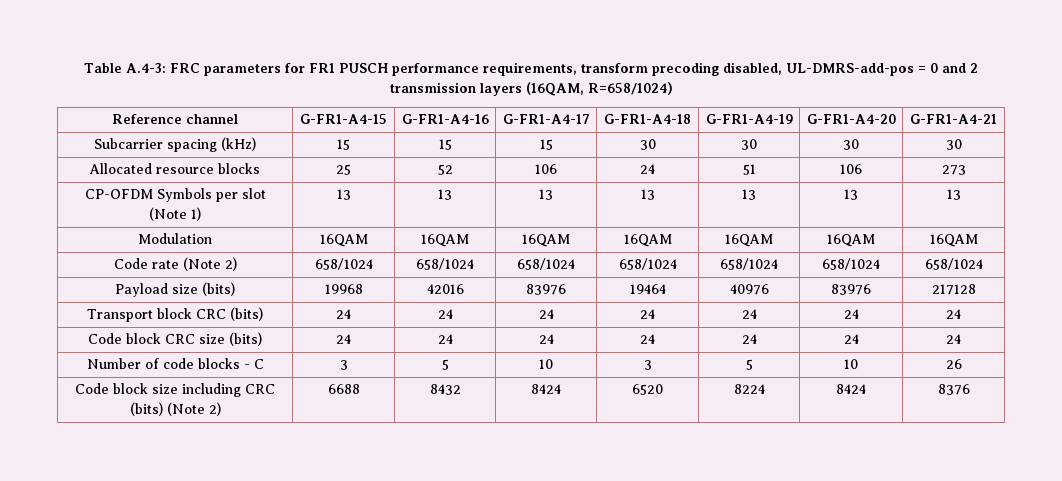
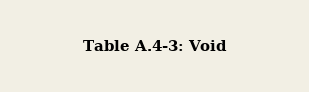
- Table A.4-3: FRC parameters for FR1 PUSCH performance requirements, transform precoding disabled, UL-DMRS-add-pos = 0 and 2 transmission layers (16QAM, R=658/1024)
- Reference channel | G-FR1-A4-15 | G-FR1-A4-16 | G-FR1-A4-17 | G-FR1-A4-18 | G-FR1-A4-19 | G-FR1-A4-20 | G-FR1-A4-21
- Subcarrier spacing (kHz) | 15 | 15 | 15 | 30 | 30 | 30 | 30
- Allocated resource blocks | 25 | 52 | 106 | 24 | 51 | 106 | 273
- CP-OFDM Symbols per slot (Note 1) | 13 | 13 | 13 | 13 | 13 | 13 | 13
- Modulation | 16QAM | 16QAM | 16QAM | 16QAM | 16QAM | 16QAM | 16QAM
- Code rate (Note 2) | 658/1024 | 658/1024 | 658/1024 | 658/1024 | 658/1024 | 658/1024 | 658/1024
- Payload size (bits) | 19968 | 42016 | 83976 | 19464 | 40976 | 83976 | 217128
- Transport block CRC (bits) | 24 | 24 | 24 | 24 | 24 | 24 | 24
- Code block CRC size (bits) | 24 | 24 | 24 | 24 | 24 | 24 | 24
- Number of code blocks - C | 3 | 5 | 10 | 3 | 5 | 10 | 26
- Code block size including CRC (bits) (Note 2) | 6688 | 8432 | 8424 | 6520 | 8224 | 8424 | 8376
+ Table A.4-3: Void

